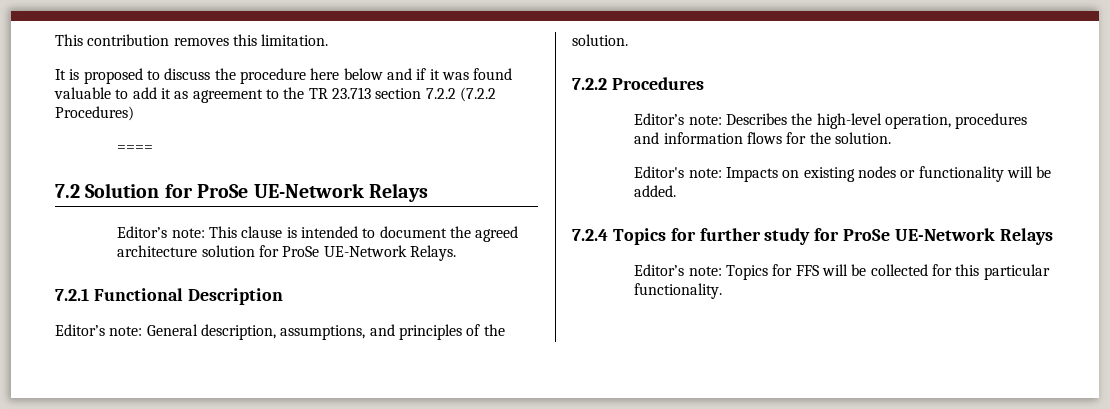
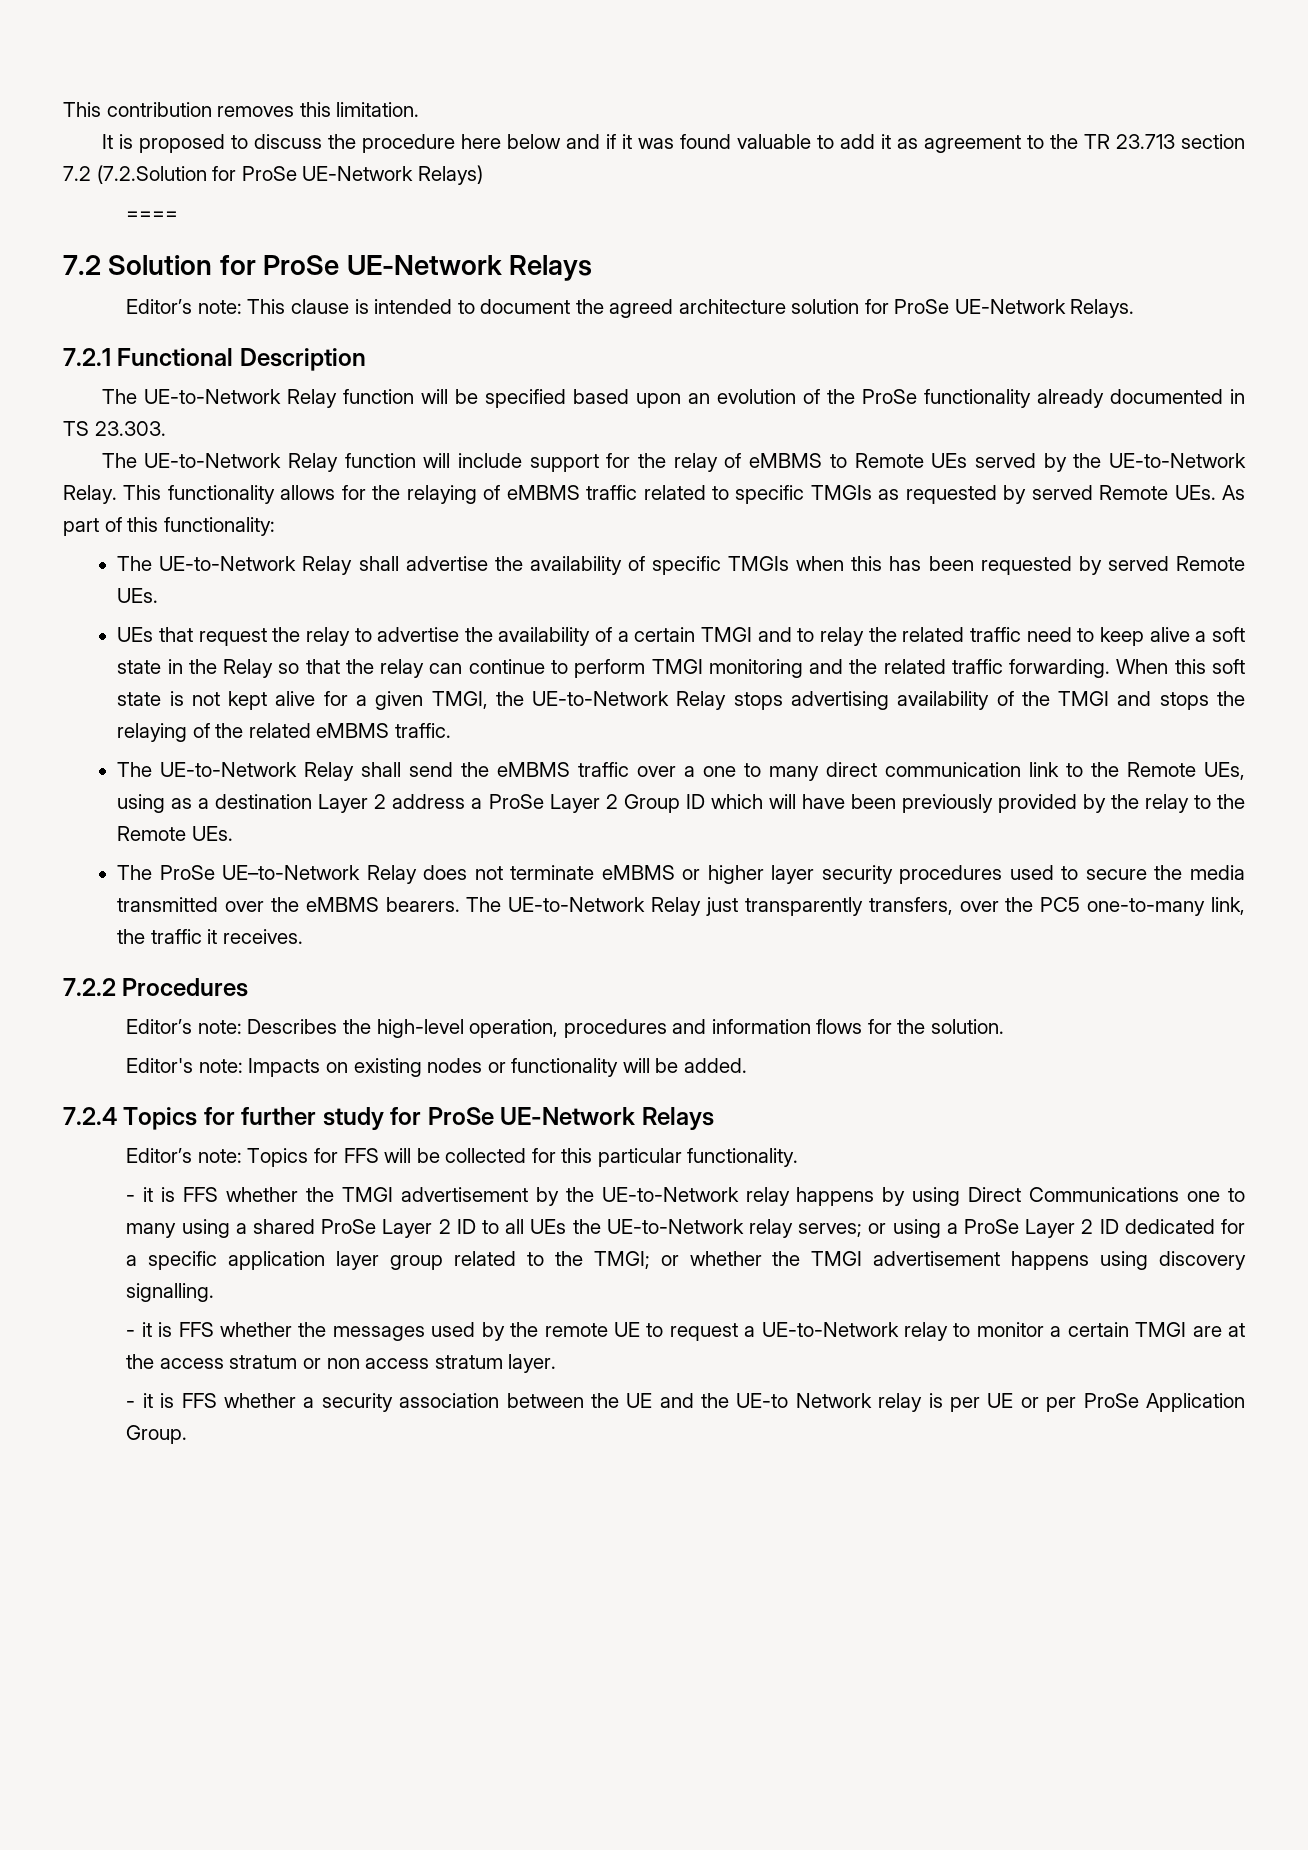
- It is proposed to discuss the procedure here below and if it was found valuable to add it as agreement to the TR 23.713 section 7.2.2 (7.2.2 Procedures)
+ It is proposed to discuss the procedure here below and if it was found valuable to add it as agreement to the TR 23.713 section 7.2 (7.2.Solution for ProSe UE-Network Relays)
- Editor’s note: General description, assumptions, and principles of the solution.
+ The UE-to-Network Relay function will be specified based upon an evolution of the ProSe functionality already documented in TS 23.303.
+ The UE-to-Network Relay function will include support for the relay of eMBMS to Remote UEs served by the UE-to-Network Relay. This functionality allows for the relaying of eMBMS traffic related to specific TMGIs as requested by served Remote UEs. As part of this functionality:
+ The UE-to-Network Relay shall advertise the availability of specific TMGIs when this has been requested by served Remote UEs.
+ UEs that request the relay to advertise the availability of a certain TMGI and to relay the related traffic need to keep alive a soft state in the Relay so that the relay can continue to perform TMGI monitoring and the related traffic forwarding. When this soft state is not kept alive for a given TMGI, the UE-to-Network Relay stops advertising availability of the TMGI and stops the relaying of the related eMBMS traffic.
+ The UE-to-Network Relay shall send the eMBMS traffic over a one to many direct communication link to the Remote UEs, using as a destination Layer 2 address a ProSe Layer 2 Group ID which will have been previously provided by the relay to the Remote UEs.
+ The ProSe UE–to-Network Relay does not terminate eMBMS or higher layer security procedures used to secure the media transmitted over the eMBMS bearers. The UE-to-Network Relay just transparently transfers, over the PC5 one-to-many link, the traffic it receives.
+ - it is FFS whether the TMGI advertisement by the UE-to-Network relay happens by using Direct Communications one to many using a shared ProSe Layer 2 ID to all UEs the UE-to-Network relay serves; or using a ProSe Layer 2 ID dedicated for a specific application layer group related to the TMGI; or whether the TMGI advertisement happens using discovery signalling.
+ - it is FFS whether the messages used by the remote UE to request a UE-to-Network relay to monitor a certain TMGI are at the access stratum or non access stratum layer.
+ - it is FFS whether a security association between the UE and the UE-to Network relay is per UE or per ProSe Application Group.

